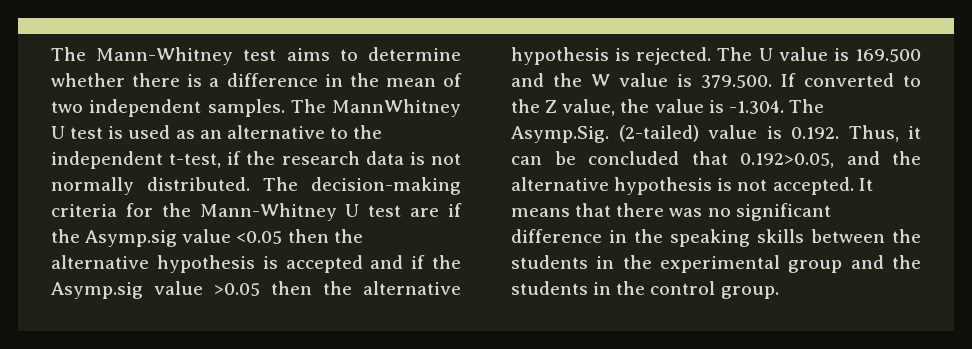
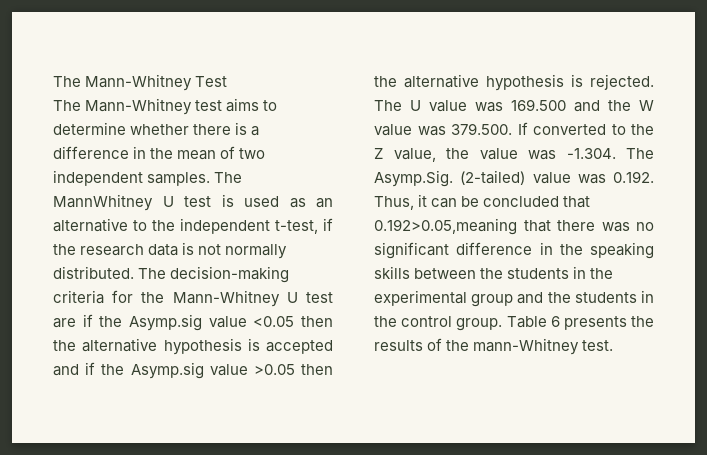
+ The Mann-Whitney Test
- The U value is 169.500 and the W value is 379.500. If converted to the Z value, the value is -1.304. The Asymp.Sig. (2-tailed) value is 0.192. Thus, it can be concluded that 0.192>0.05, and the alternative hypothesis is not accepted. It means that there was no significant difference in the speaking skills between the students in the experimental group and the students in the control group.
+ The U value was 169.500 and the W value was 379.500. If converted to the Z value, the value was -1.304. The Asymp.Sig. (2-tailed) value was 0.192. Thus, it can be concluded that 0.192>0.05,meaning that there was no significant difference in the speaking skills between the students in the experimental group and the students in the control group.
+ Table 6 presents the results of the mann-Whitney test.

